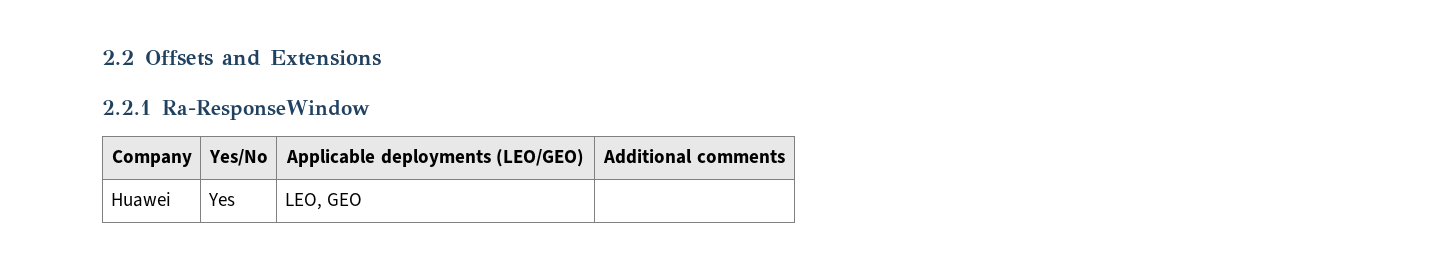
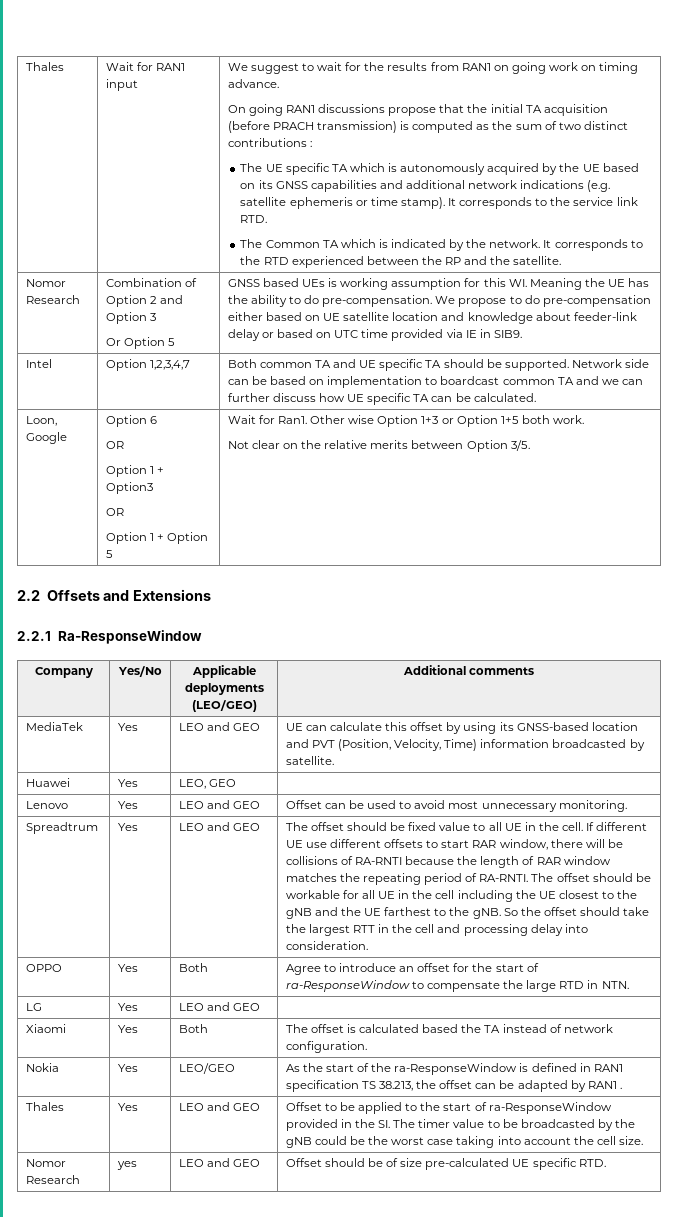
+ Thales | Wait for RAN1 input | We suggest to wait for the results from RAN1 on going work on timing advance.
+ On going RAN1 discussions propose that the initial TA acquisition (before PRACH transmission) is computed as the sum of two distinct contributions :
+ The UE specific TA which is autonomously acquired by the UE based on its GNSS capabilities and additional network indications (e.g. satellite ephemeris or time stamp). It corresponds to the service link RTD.
+ The Common TA which is indicated by the network. It corresponds to the RTD experienced between the RP and the satellite.
+ Nomor Research | Combination of Option 2 and Option 3
+ Or Option 5 | GNSS based UEs is working assumption for this WI. Meaning the UE has the ability to do pre-compensation. We propose to do pre-compensation either based on UE satellite location and knowledge about feeder-link delay or based on UTC time provided via IE in SIB9.
+ Intel | Option 1,2,3,4,7 | Both common TA and UE specific TA should be supported. Network side can be based on implementation to boardcast common TA and we can further discuss how UE specific TA can be calculated.
+ Loon, Google | Option 6
+ OR
+ Option 1 + Option3
+ OR
+ Option 1 + Option 5 | Wait for Ran1. Other wise Option 1+3 or Option 1+5 both work.
+ Not clear on the relative merits between Option 3/5.
+ MediaTek | Yes | LEO and GEO | UE can calculate this offset by using its GNSS-based location and PVT (Position, Velocity, Time) information broadcasted by satellite.
  Huawei | Yes | LEO, GEO |
+ Lenovo | Yes | LEO and GEO | Offset can be used to avoid most unnecessary monitoring.
+ Spreadtrum | Yes | LEO and GEO | The offset should be fixed value to all UE in the cell. If different UE use different offsets to start RAR window, there will be collisions of RA-RNTI because the length of RAR window matches the repeating period of RA-RNTI. The offset should be workable for all UE in the cell including the UE closest to the gNB and the UE farthest to the gNB. So the offset should take the largest RTT in the cell and processing delay into consideration.
+ OPPO | Yes | Both | Agree to introduce an offset for the start of ra-ResponseWindow to compensate the large RTD in NTN.
+ LG | Yes | LEO and GEO |
+ Xiaomi | Yes | Both | The offset is calculated based the TA instead of network configuration.
+ Nokia | Yes | LEO/GEO | As the start of the ra-ResponseWindow is defined in RAN1 specification TS 38.213, the offset can be adapted by RAN1 .
+ Thales | Yes | LEO and GEO | Offset to be applied to the start of ra-ResponseWindow provided in the SI. The timer value to be broadcasted by the gNB could be the worst case taking into account the cell size.
+ Nomor Research | yes | LEO and GEO | Offset should be of size pre-calculated UE specific RTD.

